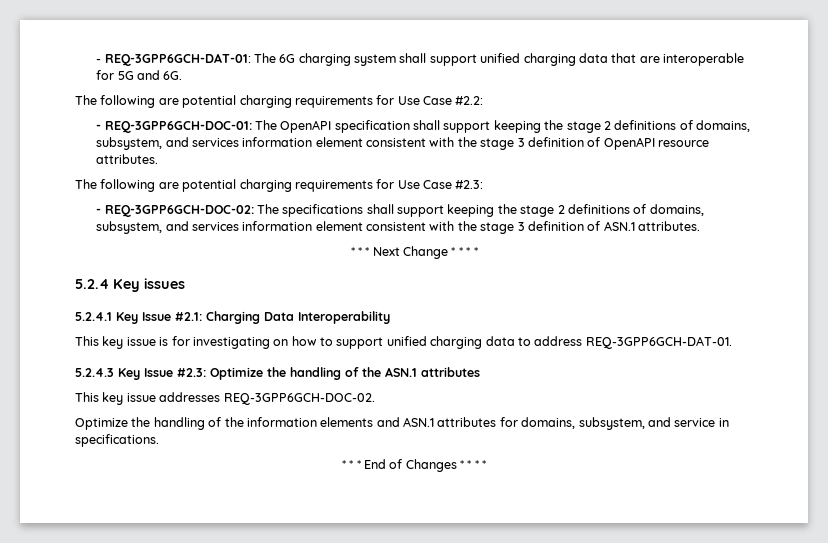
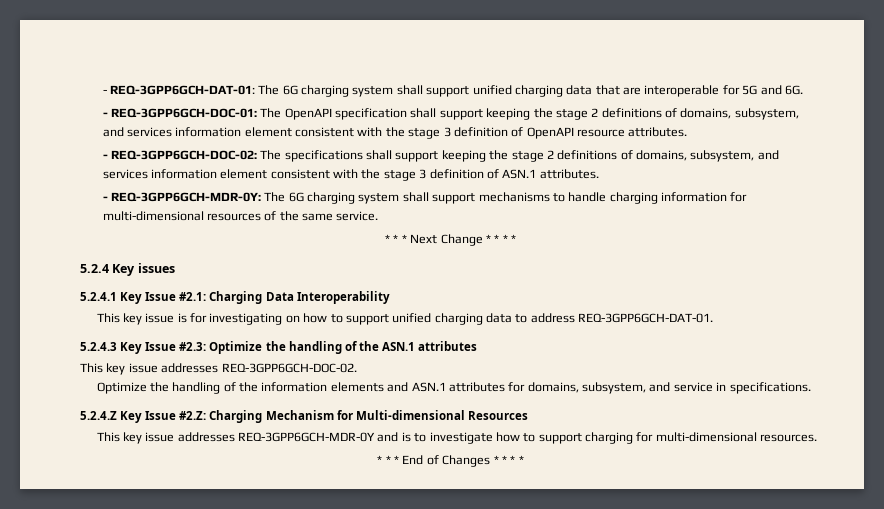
- The following are potential charging requirements for Use Case #2.2:
- The following are potential charging requirements for Use Case #2.3:
+ - REQ-3GPP6GCH-MDR-0Y: The 6G charging system shall support mechanisms to handle charging information for multi-dimensional resources of the same service.
+ 5.2.4.Z Key Issue #2.Z: Charging Mechanism for Multi-dimensional Resources
+ This key issue addresses REQ-3GPP6GCH-MDR-0Y and is to investigate how to support charging for multi-dimensional resources.

